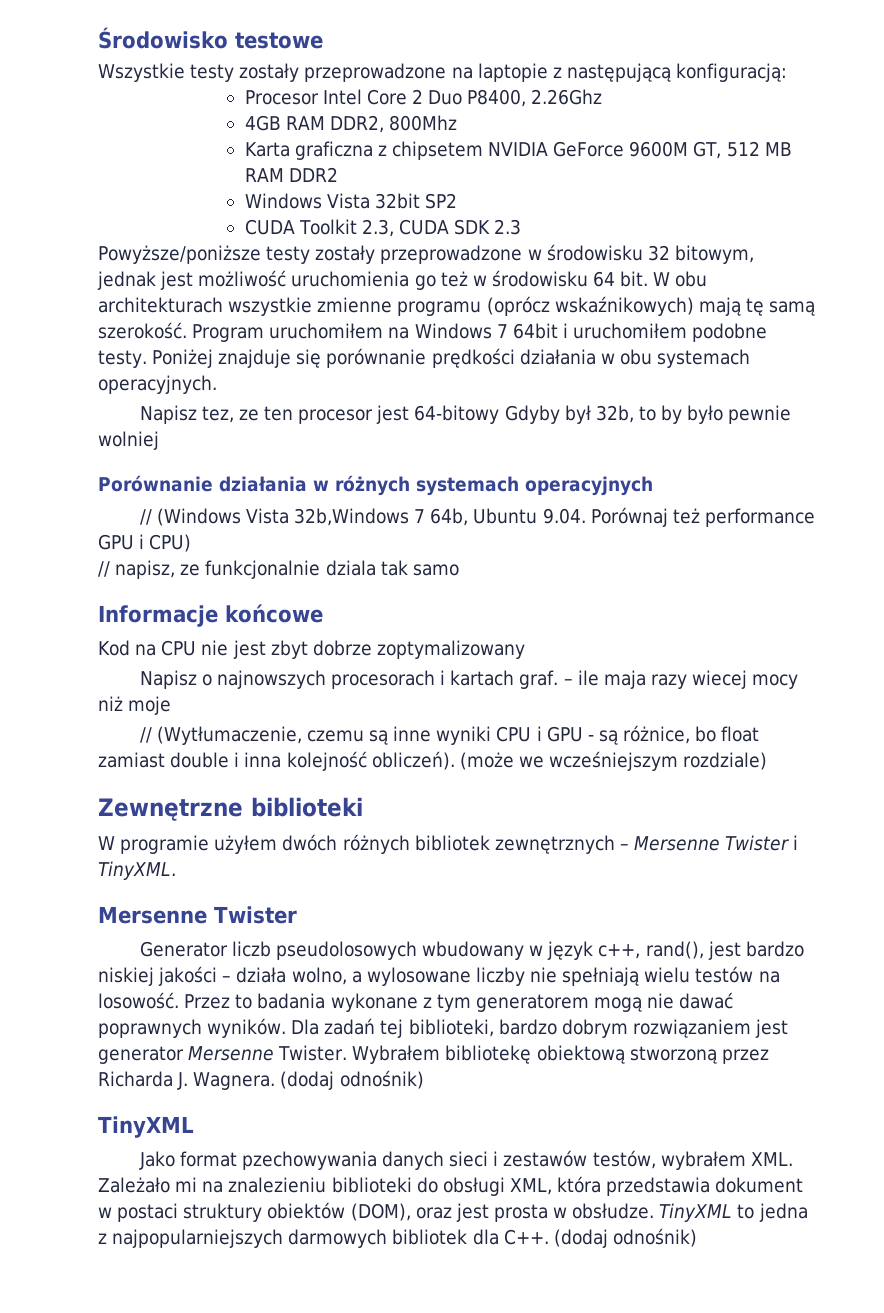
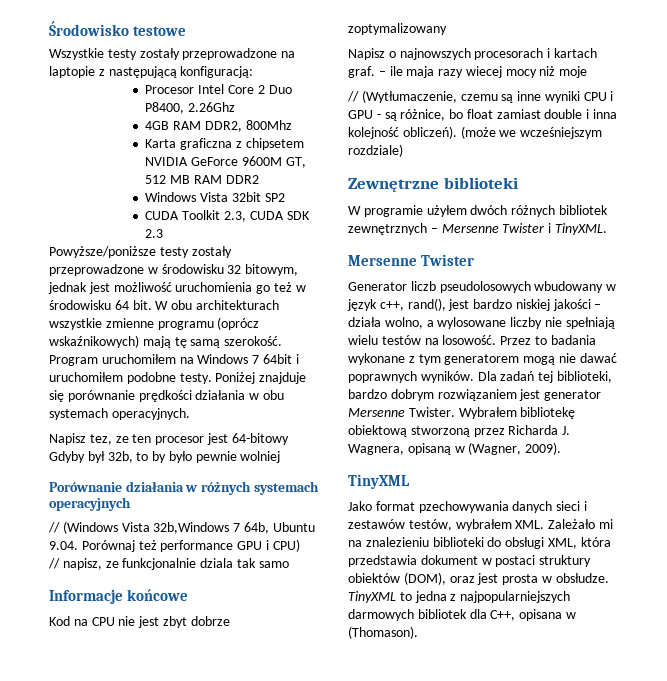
- Wybrałem bibliotekę obiektową stworzoną przez Richarda J. Wagnera. (dodaj odnośnik)
+ Wybrałem bibliotekę obiektową stworzoną przez Richarda J. Wagnera, opisaną w (Wagner, 2009).
- TinyXML to jedna z najpopularniejszych darmowych bibliotek dla C++. (dodaj odnośnik)
+ TinyXML to jedna z najpopularniejszych darmowych bibliotek dla C++, opisana w (Thomason).

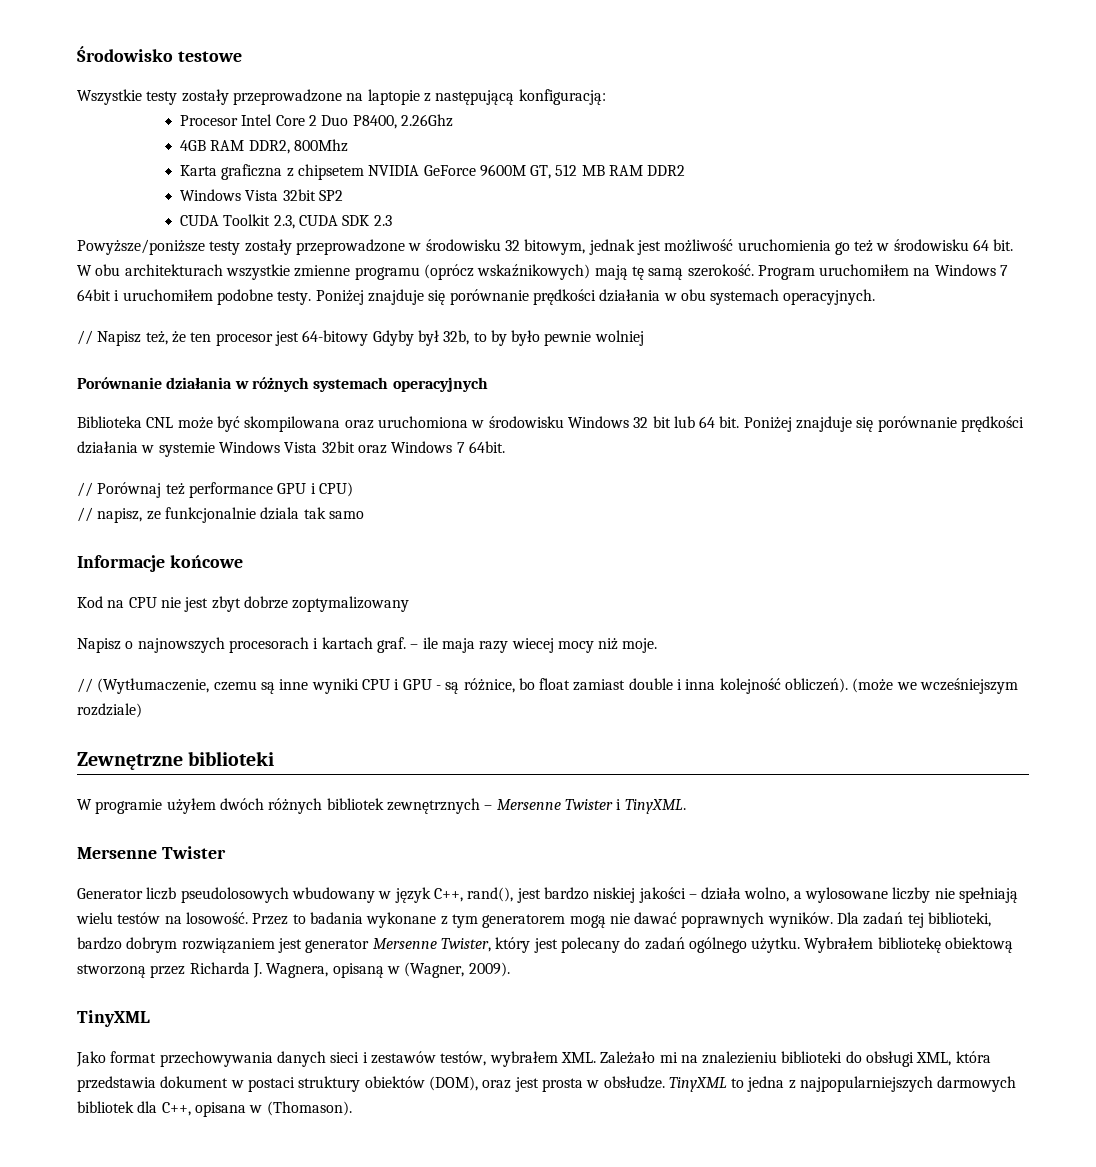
- Napisz tez, ze ten procesor jest 64-bitowy Gdyby był 32b, to by było pewnie wolniej
+ // Napisz też, że ten procesor jest 64-bitowy Gdyby był 32b, to by było pewnie wolniej
- // (Windows Vista 32b,Windows 7 64b, Ubuntu 9.04. Porównaj też performance GPU i CPU)
+ Biblioteka CNL może być skompilowana oraz uruchomiona w środowisku Windows 32 bit lub 64 bit. Poniżej znajduje się porównanie prędkości działania w systemie Windows Vista 32bit oraz Windows 7 64bit.
+ // Porównaj też performance GPU i CPU)
- – ile maja razy wiecej mocy niż moje
+ – ile maja razy wiecej mocy niż moje.
- Generator liczb pseudolosowych wbudowany w język c++, rand(), jest bardzo niskiej jakości – działa wolno, a wylosowane liczby nie spełniają wielu testów na losowość.
+ Generator liczb pseudolosowych wbudowany w język C++, rand(), jest bardzo niskiej jakości – działa wolno, a wylosowane liczby nie spełniają wielu testów na losowość.
- Dla zadań tej biblioteki, bardzo dobrym rozwiązaniem jest generator Mersenne Twister.
+ Dla zadań tej biblioteki, bardzo dobrym rozwiązaniem jest generator Mersenne Twister, który jest polecany do zadań ogólnego użytku.
- Jako format pzechowywania danych sieci i zestawów testów, wybrałem XML. Zależało mi na znalezieniu biblioteki do obsługi XML, która przedstawia dokument w postaci struktury obiektów (DOM), oraz jest prosta w obsłudze.
+ Jako format przechowywania danych sieci i zestawów testów, wybrałem XML. Zależało mi na znalezieniu biblioteki do obsługi XML, która przedstawia dokument w postaci struktury obiektów (DOM), oraz jest prosta w obsłudze.

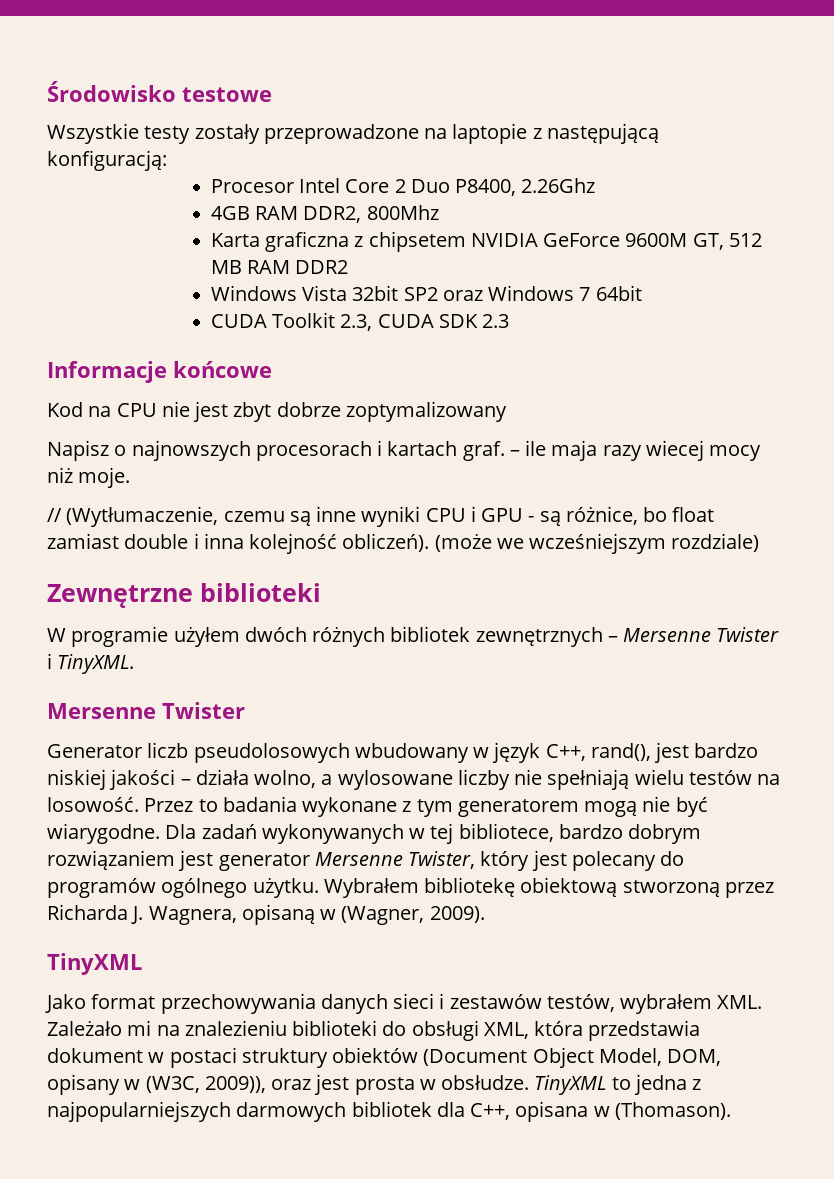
- Windows Vista 32bit SP2
+ Windows Vista 32bit SP2 oraz Windows 7 64bit
- Powyższe/poniższe testy zostały przeprowadzone w środowisku 32 bitowym, jednak jest możliwość uruchomienia go też w środowisku 64 bit. W obu architekturach wszystkie zmienne programu (oprócz wskaźnikowych) mają tę samą szerokość. Program uruchomiłem na Windows 7 64bit i uruchomiłem podobne testy. Poniżej znajduje się porównanie prędkości działania w obu systemach operacyjnych.
- // Napisz też, że ten procesor jest 64-bitowy Gdyby był 32b, to by było pewnie wolniej
- Porównanie działania w różnych systemach operacyjnych
- Biblioteka CNL może być skompilowana oraz uruchomiona w środowisku Windows 32 bit lub 64 bit. Poniżej znajduje się porównanie prędkości działania w systemie Windows Vista 32bit oraz Windows 7 64bit.
- // Porównaj też performance GPU i CPU)
- // napisz, ze funkcjonalnie dziala tak samo
- Przez to badania wykonane z tym generatorem mogą nie dawać poprawnych wyników. Dla zadań tej biblioteki, bardzo dobrym rozwiązaniem jest generator Mersenne Twister, który jest polecany do zadań ogólnego użytku.
+ Przez to badania wykonane z tym generatorem mogą nie być wiarygodne. Dla zadań wykonywanych w tej bibliotece, bardzo dobrym rozwiązaniem jest generator Mersenne Twister, który jest polecany do programów ogólnego użytku.
- Jako format przechowywania danych sieci i zestawów testów, wybrałem XML. Zależało mi na znalezieniu biblioteki do obsługi XML, która przedstawia dokument w postaci struktury obiektów (DOM), oraz jest prosta w obsłudze.
+ Jako format przechowywania danych sieci i zestawów testów, wybrałem XML. Zależało mi na znalezieniu biblioteki do obsługi XML, która przedstawia dokument w postaci struktury obiektów (Document Object Model, DOM, opisany w (W3C, 2009)), oraz jest prosta w obsłudze.

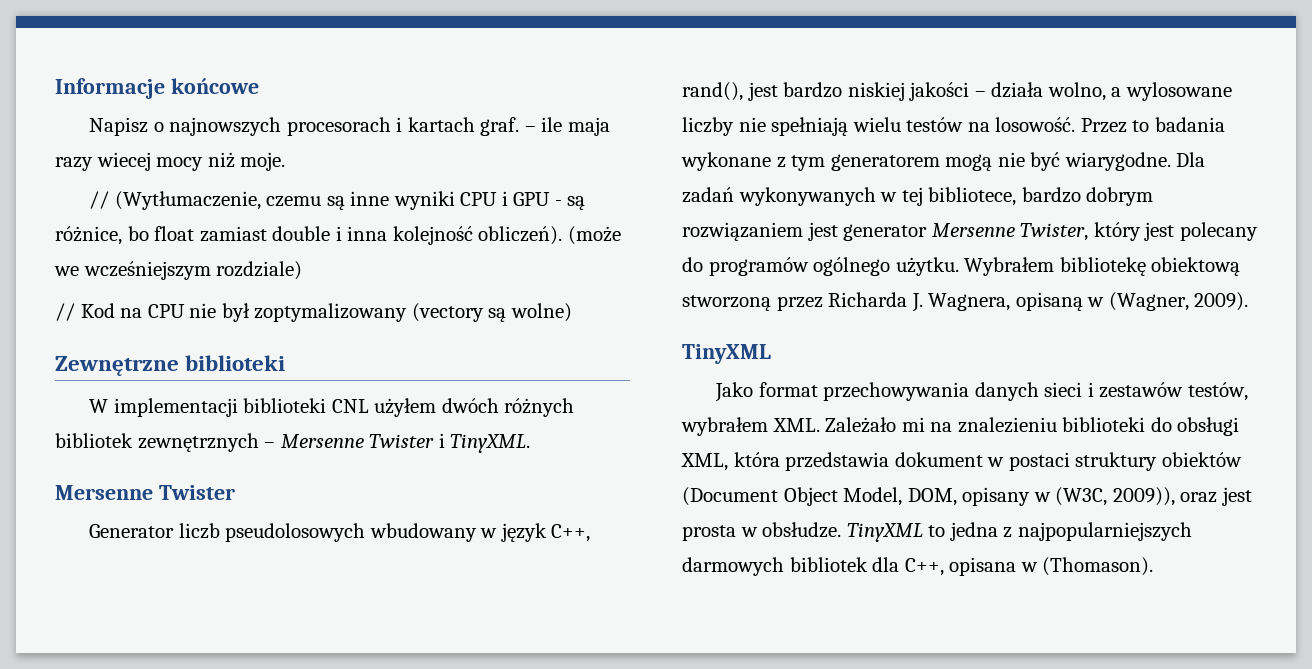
- Środowisko testowe
- Wszystkie testy zostały przeprowadzone na laptopie z następującą konfiguracją:
- Procesor Intel Core 2 Duo P8400, 2.26Ghz
- 4GB RAM DDR2, 800Mhz
- Karta graficzna z chipsetem NVIDIA GeForce 9600M GT, 512 MB RAM DDR2
- Windows Vista 32bit SP2 oraz Windows 7 64bit
- CUDA Toolkit 2.3, CUDA SDK 2.3
  Informacje końcowe
- Kod na CPU nie jest zbyt dobrze zoptymalizowany
+ // Kod na CPU nie był zoptymalizowany (vectory są wolne)
- W programie użyłem dwóch różnych bibliotek zewnętrznych – Mersenne Twister i TinyXML.
+ W implementacji biblioteki CNL użyłem dwóch różnych bibliotek zewnętrznych – Mersenne Twister i TinyXML.

